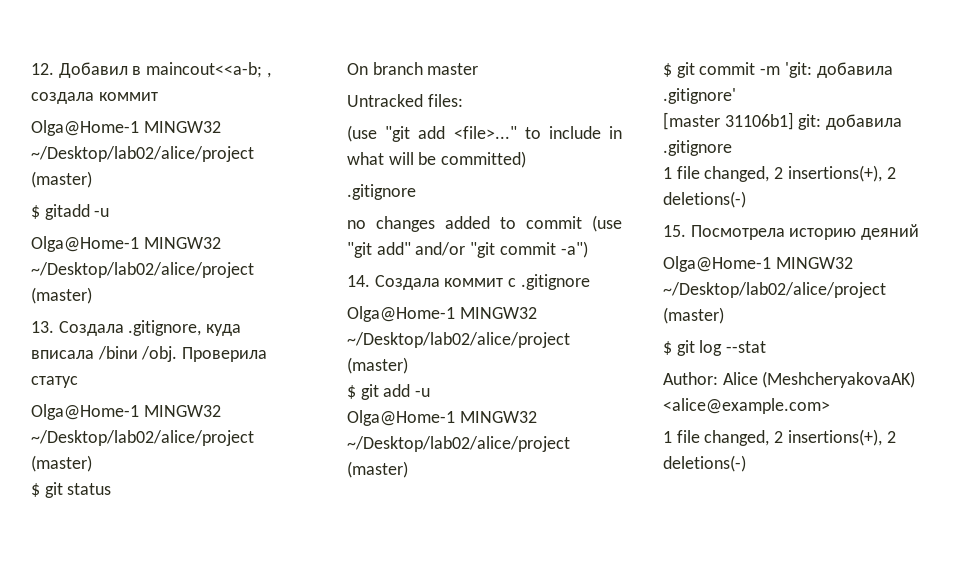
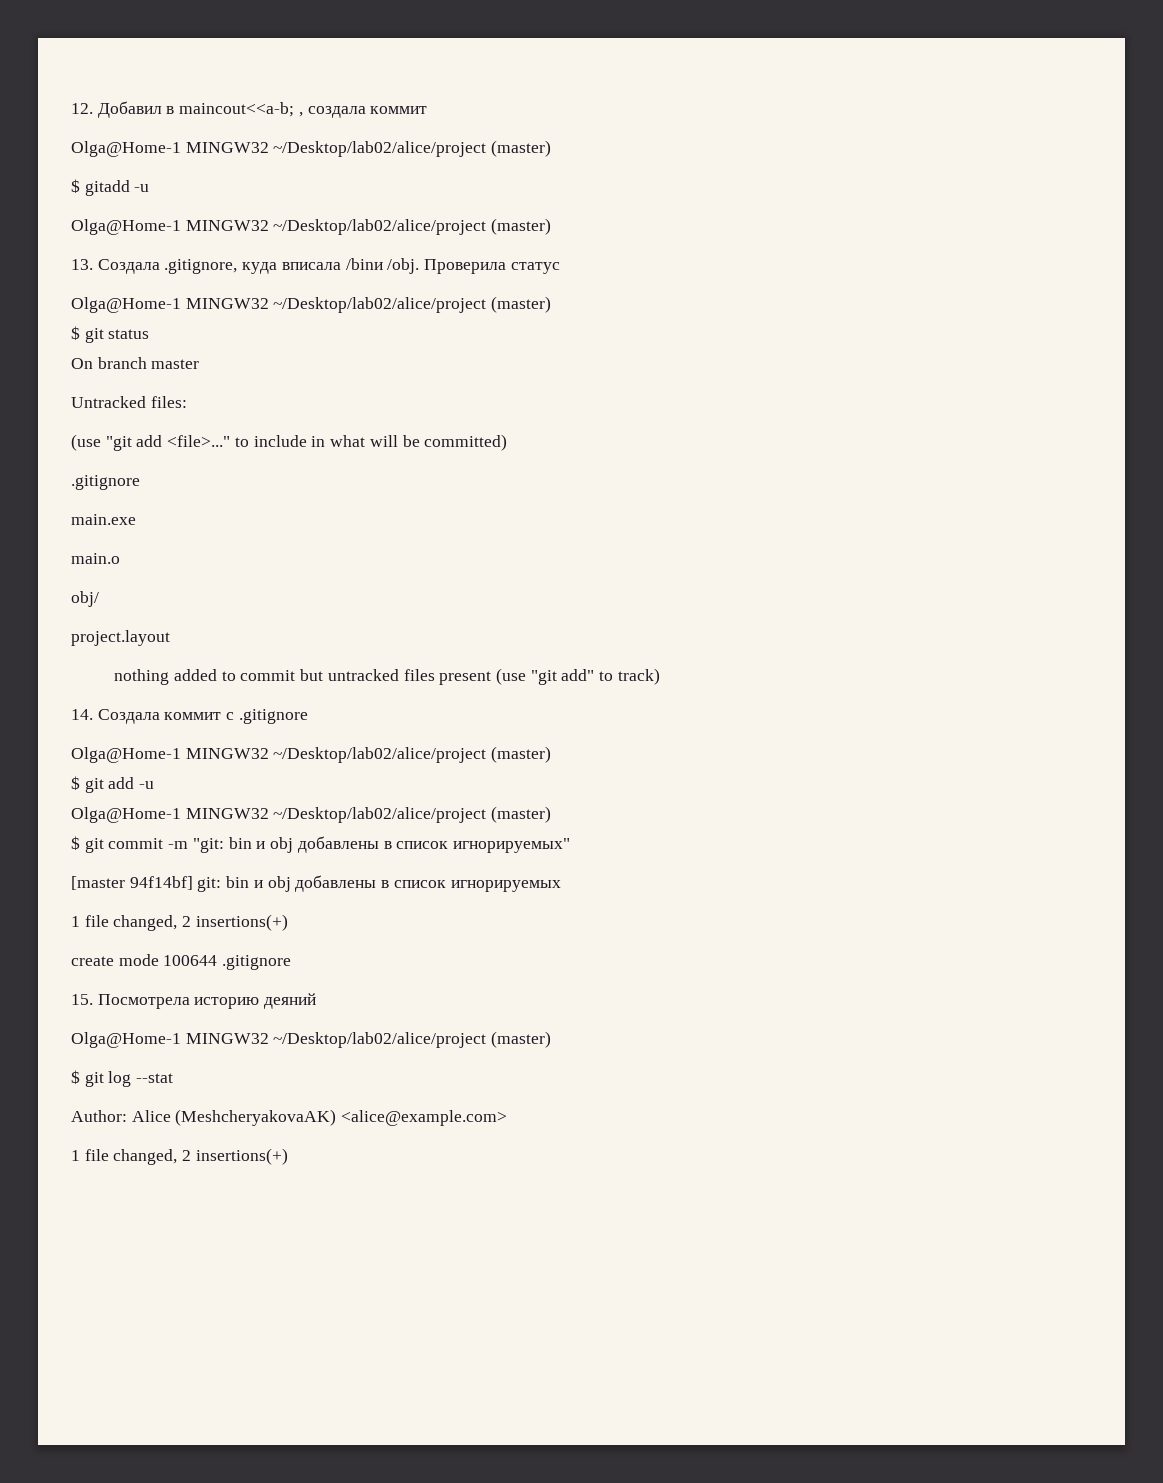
- no changes added to commit (use "git add" and/or "git commit -a")
+ main.exe
+ main.o
+ obj/
+ project.layout
+ nothing added to commit but untracked files present (use "git add" to track)
- $ git commit -m 'git: добавила .gitignore'
- [master 31106b1] git: добавила .gitignore
- 1 file changed, 2 insertions(+), 2 deletions(-)
+ $ git commit -m "git: bin и obj добавлены в список игнорируемых"
+ [master 94f14bf] git: bin и obj добавлены в список игнорируемых
+ 1 file changed, 2 insertions(+)
+ create mode 100644 .gitignore
  Author: Alice (MeshcheryakovaAK) <alice@example.com>
- 1 file changed, 2 insertions(+), 2 deletions(-)
+ 1 file changed, 2 insertions(+)

